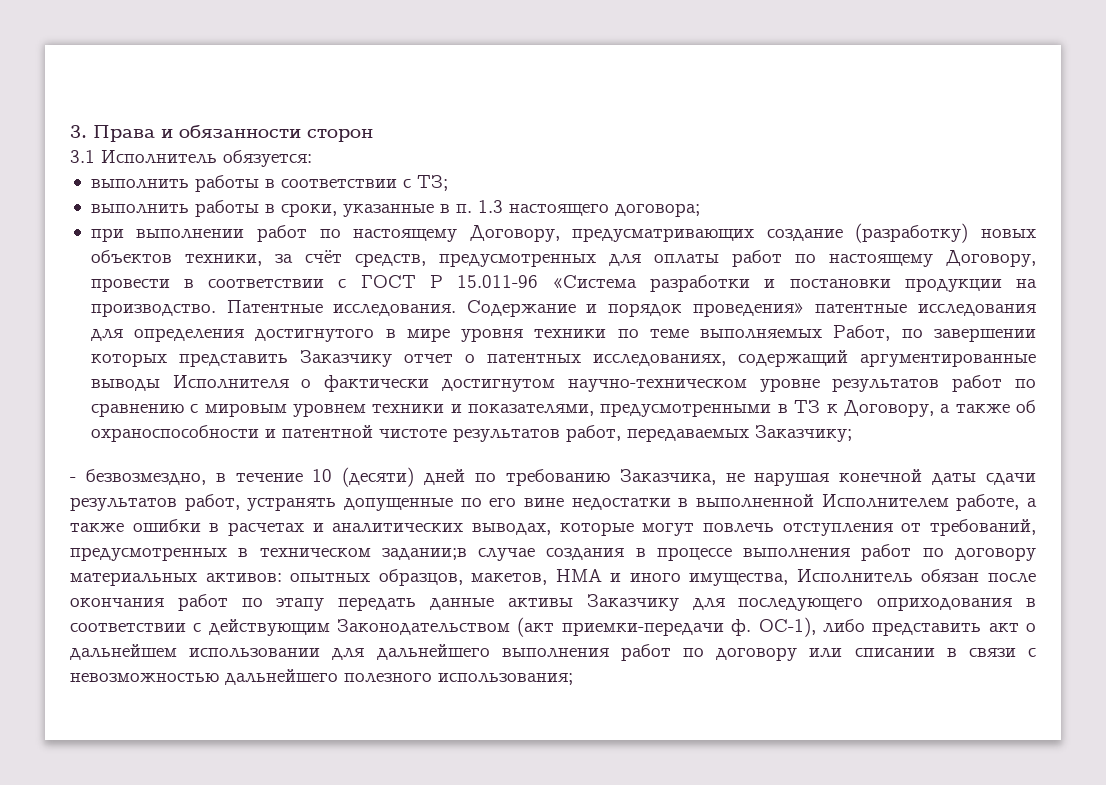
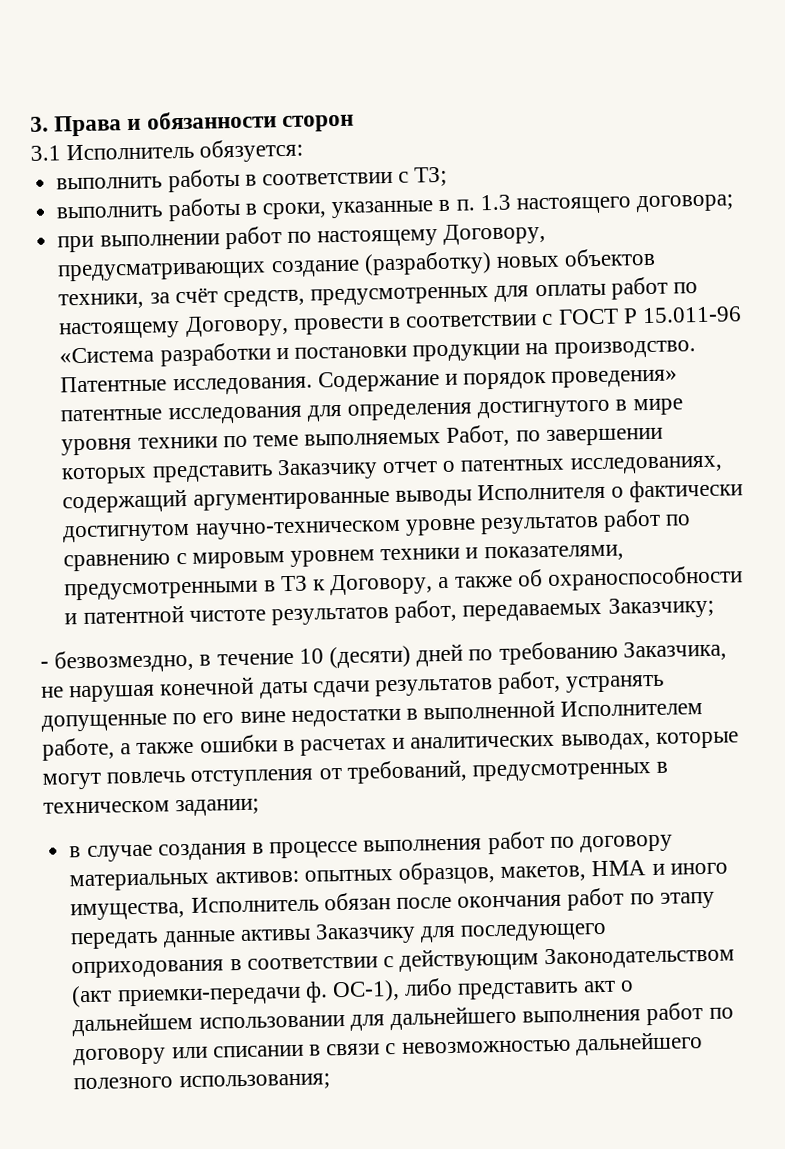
- - безвозмездно, в течение 10 (десяти) дней по требованию Заказчика, не нарушая конечной даты сдачи результатов работ, устранять допущенные по его вине недостатки в выполненной Исполнителем работе, а также ошибки в расчетах и аналитических выводах, которые могут повлечь отступления от требований, предусмотренных в техническом задании;в случае создания в процессе выполнения работ по договору материальных активов:
+ - безвозмездно, в течение 10 (десяти) дней по требованию Заказчика, не нарушая конечной даты сдачи результатов работ, устранять допущенные по его вине недостатки в выполненной Исполнителем работе, а также ошибки в расчетах и аналитических выводах, которые могут повлечь отступления от требований, предусмотренных в техническом задании;
+ в случае создания в процессе выполнения работ по договору материальных активов:

